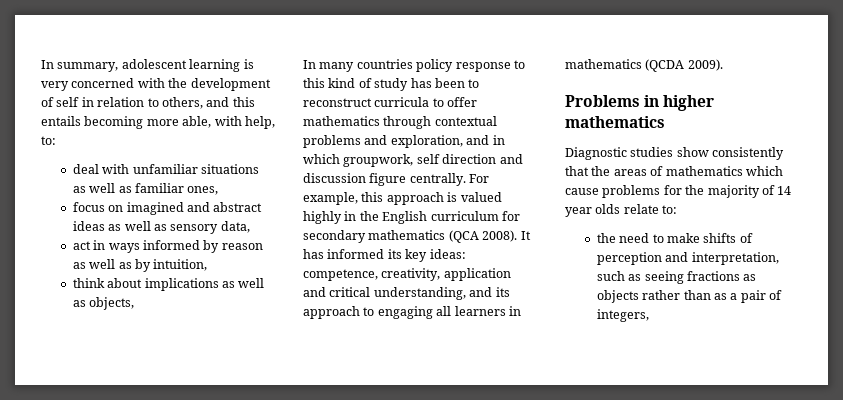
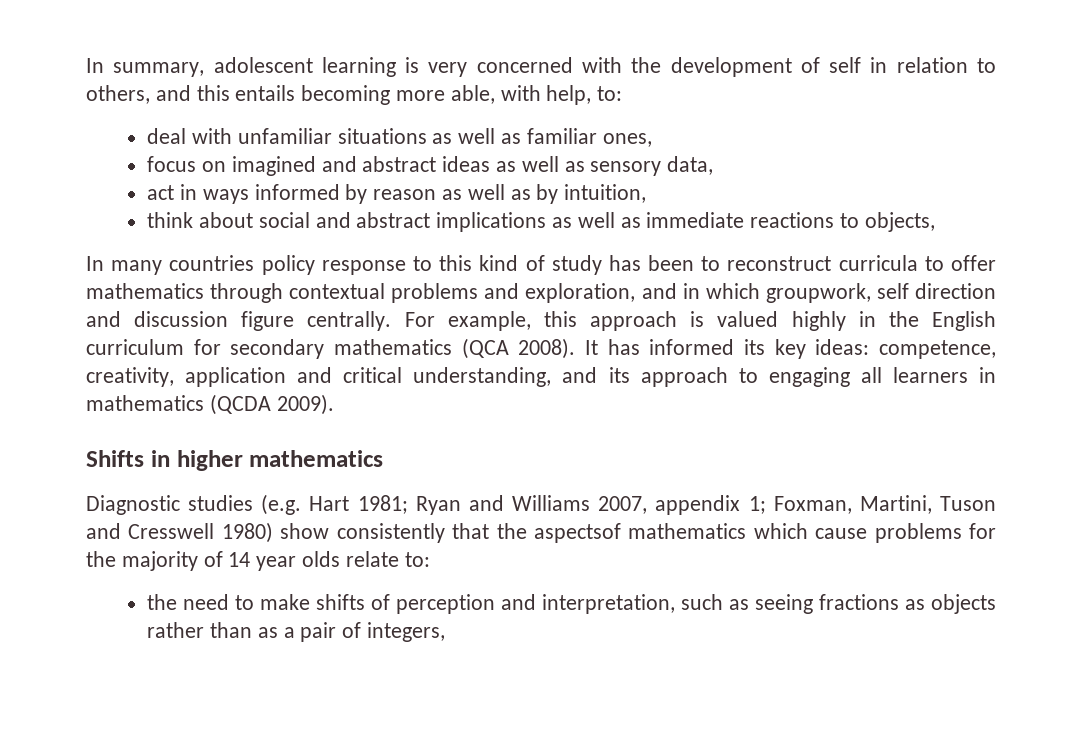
- think about implications as well as objects,
+ think about social and abstract implications as well as immediate reactions to objects,
- Problems in higher mathematics
+ Shifts in higher mathematics
- Diagnostic studies show consistently that the areas of mathematics which cause problems for the majority of 14 year olds relate to:
+ Diagnostic studies (e.g. Hart 1981; Ryan and Williams 2007, appendix 1; Foxman, Martini, Tuson and Cresswell 1980) show consistently that the aspectsof mathematics which cause problems for the majority of 14 year olds relate to:

